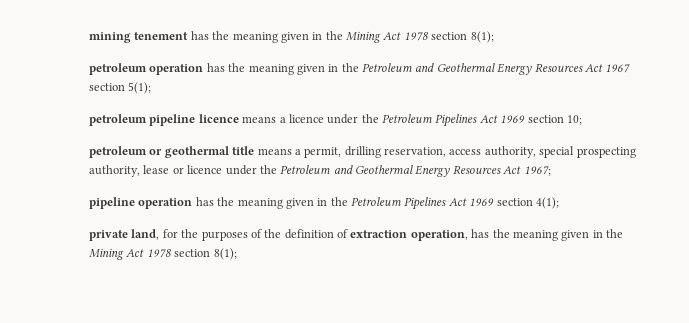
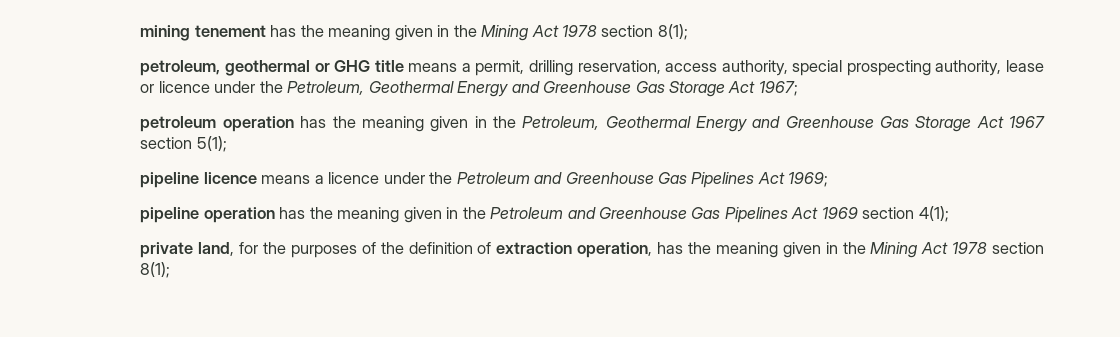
- petroleum operation has the meaning given in the Petroleum and Geothermal Energy Resources Act 1967 section 5(1);
- petroleum pipeline licence means a licence under the Petroleum Pipelines Act 1969 section 10;
- petroleum or geothermal title means a permit, drilling reservation, access authority, special prospecting authority, lease or licence under the Petroleum and Geothermal Energy Resources Act 1967;
+ petroleum, geothermal or GHG title means a permit, drilling reservation, access authority, special prospecting authority, lease or licence under the Petroleum, Geothermal Energy and Greenhouse Gas Storage Act 1967;
+ petroleum operation has the meaning given in the Petroleum, Geothermal Energy and Greenhouse Gas Storage Act 1967 section 5(1);
+ pipeline licence means a licence under the Petroleum and Greenhouse Gas Pipelines Act 1969;
- pipeline operation has the meaning given in the Petroleum Pipelines Act 1969 section 4(1);
+ pipeline operation has the meaning given in the Petroleum and Greenhouse Gas Pipelines Act 1969 section 4(1);

